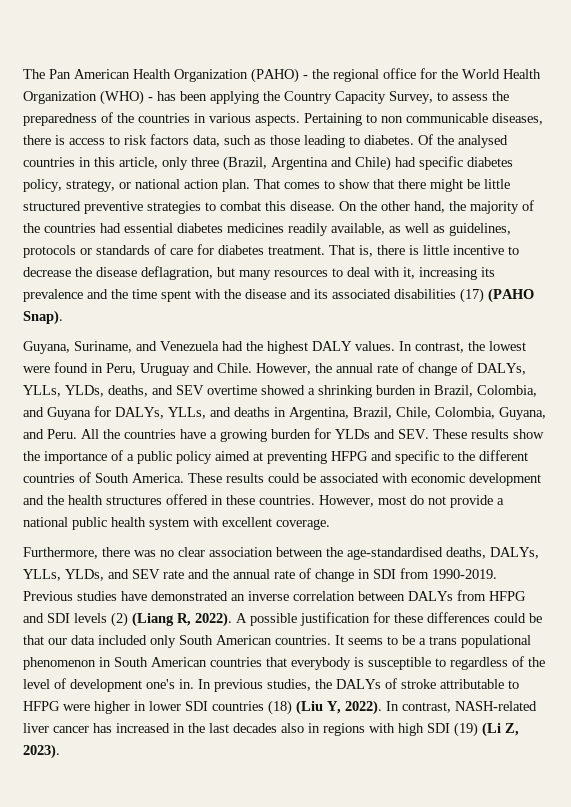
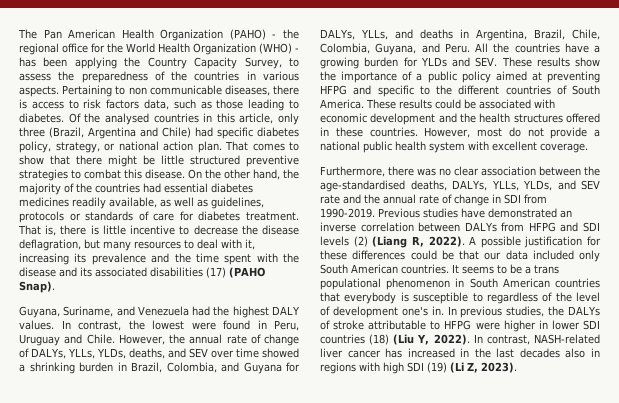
- However, the annual rate of change of DALYs, YLLs, YLDs, deaths, and SEV overtime showed a shrinking burden in Brazil, Colombia, and Guyana for DALYs, YLLs, and deaths in Argentina, Brazil, Chile, Colombia, Guyana, and Peru.
+ However, the annual rate of change of DALYs, YLLs, YLDs, deaths, and SEV over time showed a shrinking burden in Brazil, Colombia, and Guyana for DALYs, YLLs, and deaths in Argentina, Brazil, Chile, Colombia, Guyana, and Peru.

